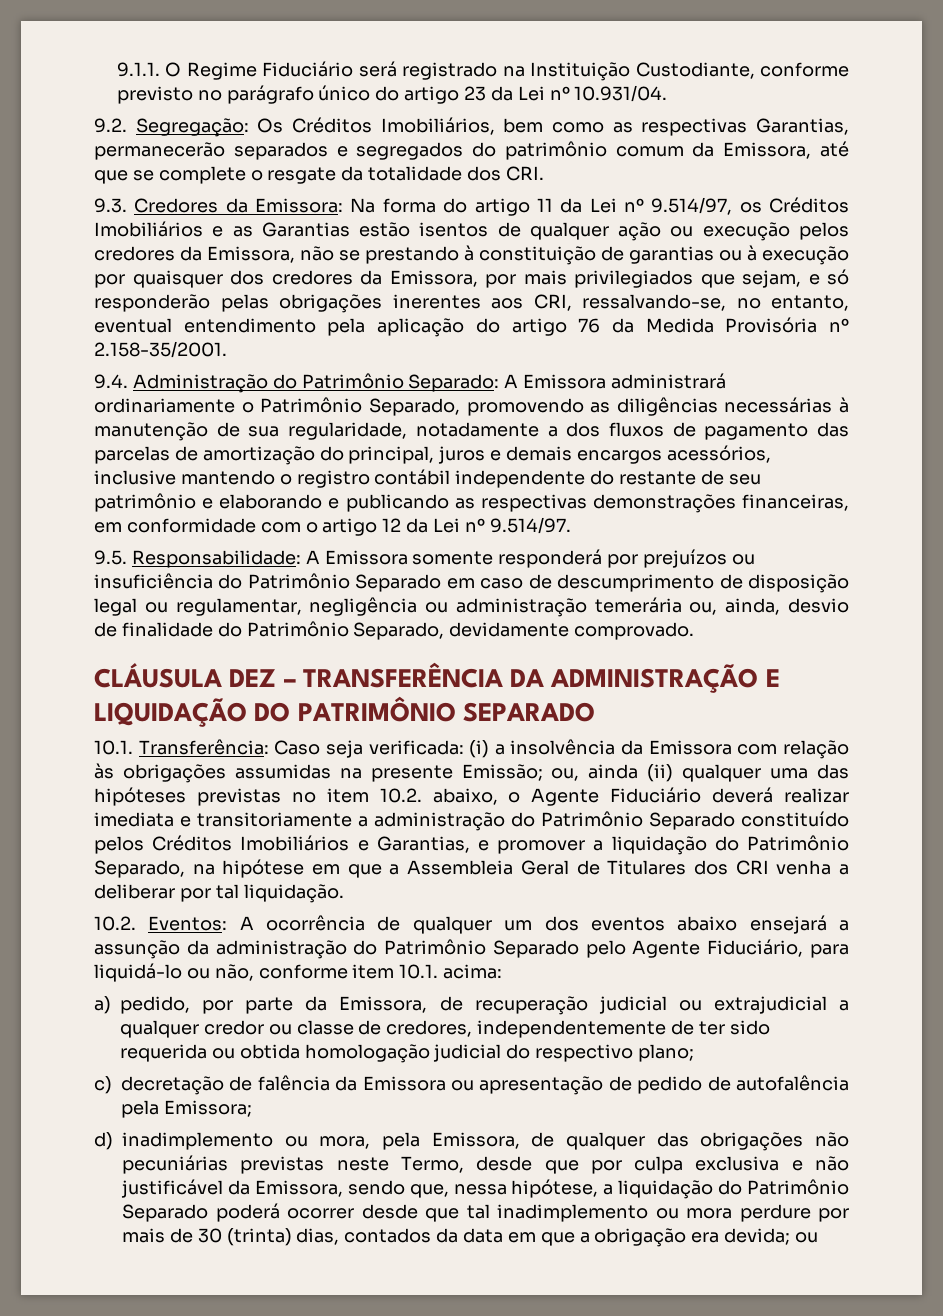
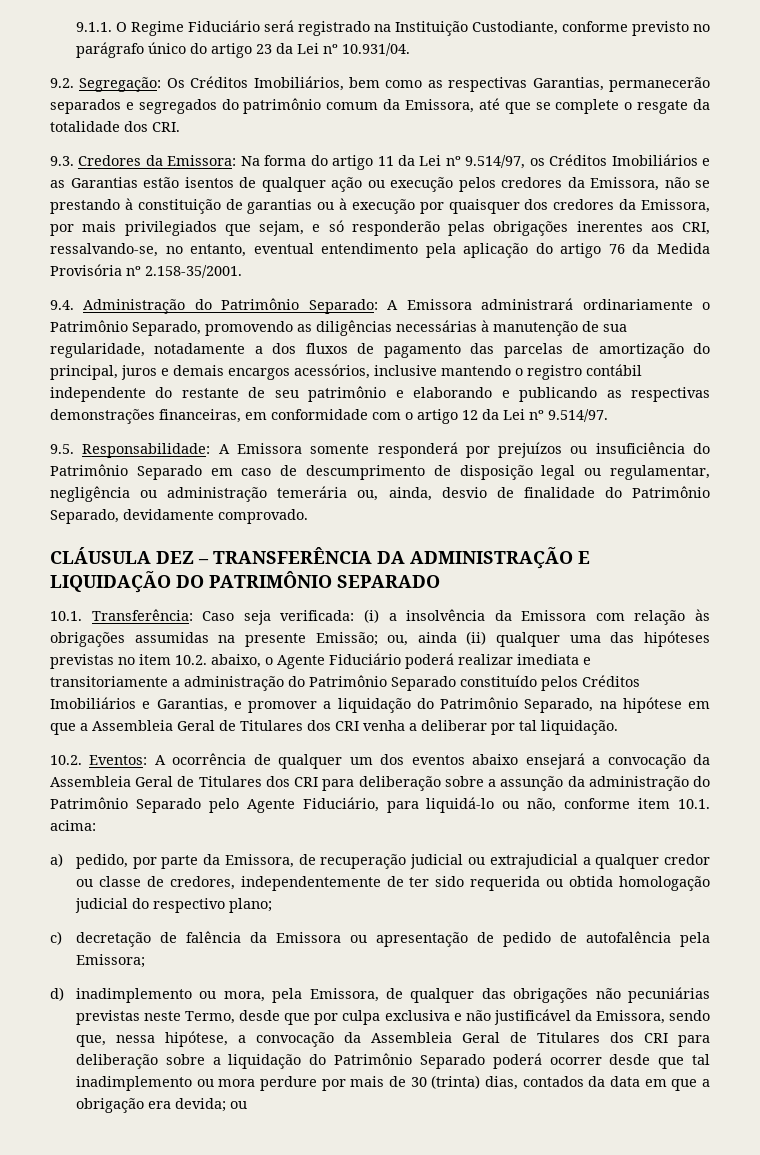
- ou, ainda (ii) qualquer uma das hipóteses previstas no item 10.2. abaixo, o Agente Fiduciário deverá realizar imediata e transitoriamente a administração do Patrimônio Separado constituído pelos Créditos Imobiliários e Garantias, e promover a liquidação do Patrimônio Separado, na hipótese em que a Assembleia Geral de Titulares dos CRI venha a deliberar por tal liquidação.
+ ou, ainda (ii) qualquer uma das hipóteses previstas no item 10.2. abaixo, o Agente Fiduciário poderá realizar imediata e transitoriamente a administração do Patrimônio Separado constituído pelos Créditos Imobiliários e Garantias, e promover a liquidação do Patrimônio Separado, na hipótese em que a Assembleia Geral de Titulares dos CRI venha a deliberar por tal liquidação.
- 10.2. Eventos: A ocorrência de qualquer um dos eventos abaixo ensejará a assunção da administração do Patrimônio Separado pelo Agente Fiduciário, para liquidá-lo ou não, conforme item 10.1. acima:
+ 10.2. Eventos: A ocorrência de qualquer um dos eventos abaixo ensejará a convocação da Assembleia Geral de Titulares dos CRI para deliberação sobre a assunção da administração do Patrimônio Separado pelo Agente Fiduciário, para liquidá-lo ou não, conforme item 10.1. acima:
- d) inadimplemento ou mora, pela Emissora, de qualquer das obrigações não pecuniárias previstas neste Termo, desde que por culpa exclusiva e não justificável da Emissora, sendo que, nessa hipótese, a liquidação do Patrimônio Separado poderá ocorrer desde que tal inadimplemento ou mora perdure por mais de 30 (trinta) dias, contados da data em que a obrigação era devida; ou
+ d) inadimplemento ou mora, pela Emissora, de qualquer das obrigações não pecuniárias previstas neste Termo, desde que por culpa exclusiva e não justificável da Emissora, sendo que, nessa hipótese, a convocação da Assembleia Geral de Titulares dos CRI para deliberação sobre a liquidação do Patrimônio Separado poderá ocorrer desde que tal inadimplemento ou mora perdure por mais de 30 (trinta) dias, contados da data em que a obrigação era devida; ou

